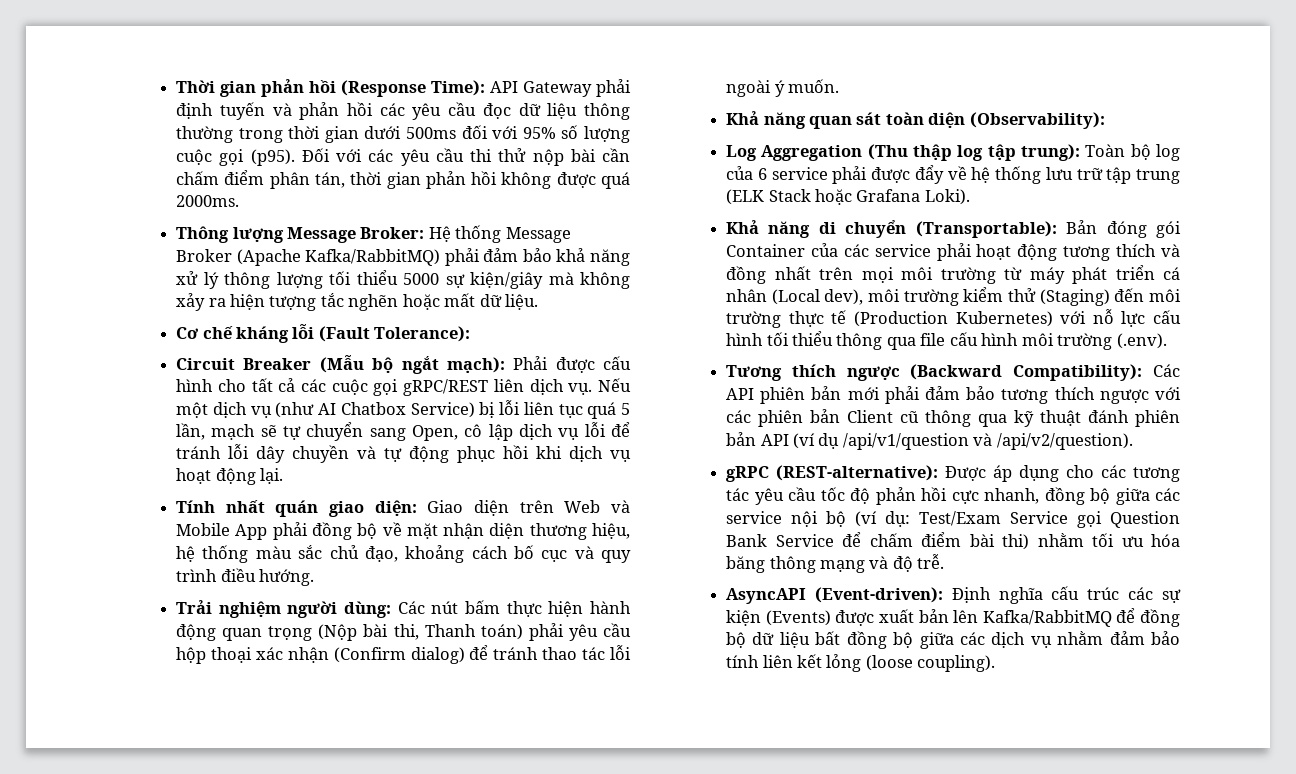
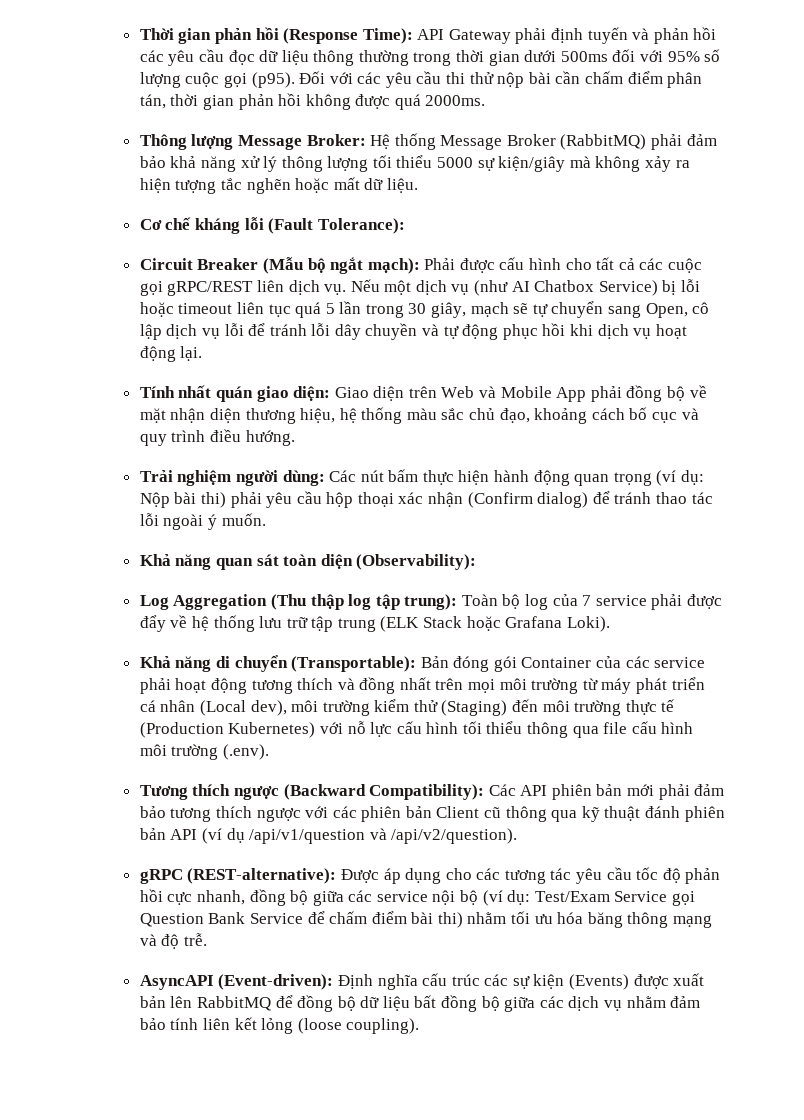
- Thông lượng Message Broker: Hệ thống Message Broker (Apache Kafka/RabbitMQ) phải đảm bảo khả năng xử lý thông lượng tối thiểu 5000 sự kiện/giây mà không xảy ra hiện tượng tắc nghẽn hoặc mất dữ liệu.
+ Thông lượng Message Broker: Hệ thống Message Broker (RabbitMQ) phải đảm bảo khả năng xử lý thông lượng tối thiểu 5000 sự kiện/giây mà không xảy ra hiện tượng tắc nghẽn hoặc mất dữ liệu.
- Nếu một dịch vụ (như AI Chatbox Service) bị lỗi liên tục quá 5 lần, mạch sẽ tự chuyển sang Open, cô lập dịch vụ lỗi để tránh lỗi dây chuyền và tự động phục hồi khi dịch vụ hoạt động lại.
+ Nếu một dịch vụ (như AI Chatbox Service) bị lỗi hoặc timeout liên tục quá 5 lần trong 30 giây, mạch sẽ tự chuyển sang Open, cô lập dịch vụ lỗi để tránh lỗi dây chuyền và tự động phục hồi khi dịch vụ hoạt động lại.
- Trải nghiệm người dùng: Các nút bấm thực hiện hành động quan trọng (Nộp bài thi, Thanh toán) phải yêu cầu hộp thoại xác nhận (Confirm dialog) để tránh thao tác lỗi ngoài ý muốn.
+ Trải nghiệm người dùng: Các nút bấm thực hiện hành động quan trọng (ví dụ: Nộp bài thi) phải yêu cầu hộp thoại xác nhận (Confirm dialog) để tránh thao tác lỗi ngoài ý muốn.
- Log Aggregation (Thu thập log tập trung): Toàn bộ log của 6 service phải được đẩy về hệ thống lưu trữ tập trung (ELK Stack hoặc Grafana Loki).
+ Log Aggregation (Thu thập log tập trung): Toàn bộ log của 7 service phải được đẩy về hệ thống lưu trữ tập trung (ELK Stack hoặc Grafana Loki).
- AsyncAPI (Event-driven): Định nghĩa cấu trúc các sự kiện (Events) được xuất bản lên Kafka/RabbitMQ để đồng bộ dữ liệu bất đồng bộ giữa các dịch vụ nhằm đảm bảo tính liên kết lỏng (loose coupling).
+ AsyncAPI (Event-driven): Định nghĩa cấu trúc các sự kiện (Events) được xuất bản lên RabbitMQ để đồng bộ dữ liệu bất đồng bộ giữa các dịch vụ nhằm đảm bảo tính liên kết lỏng (loose coupling).

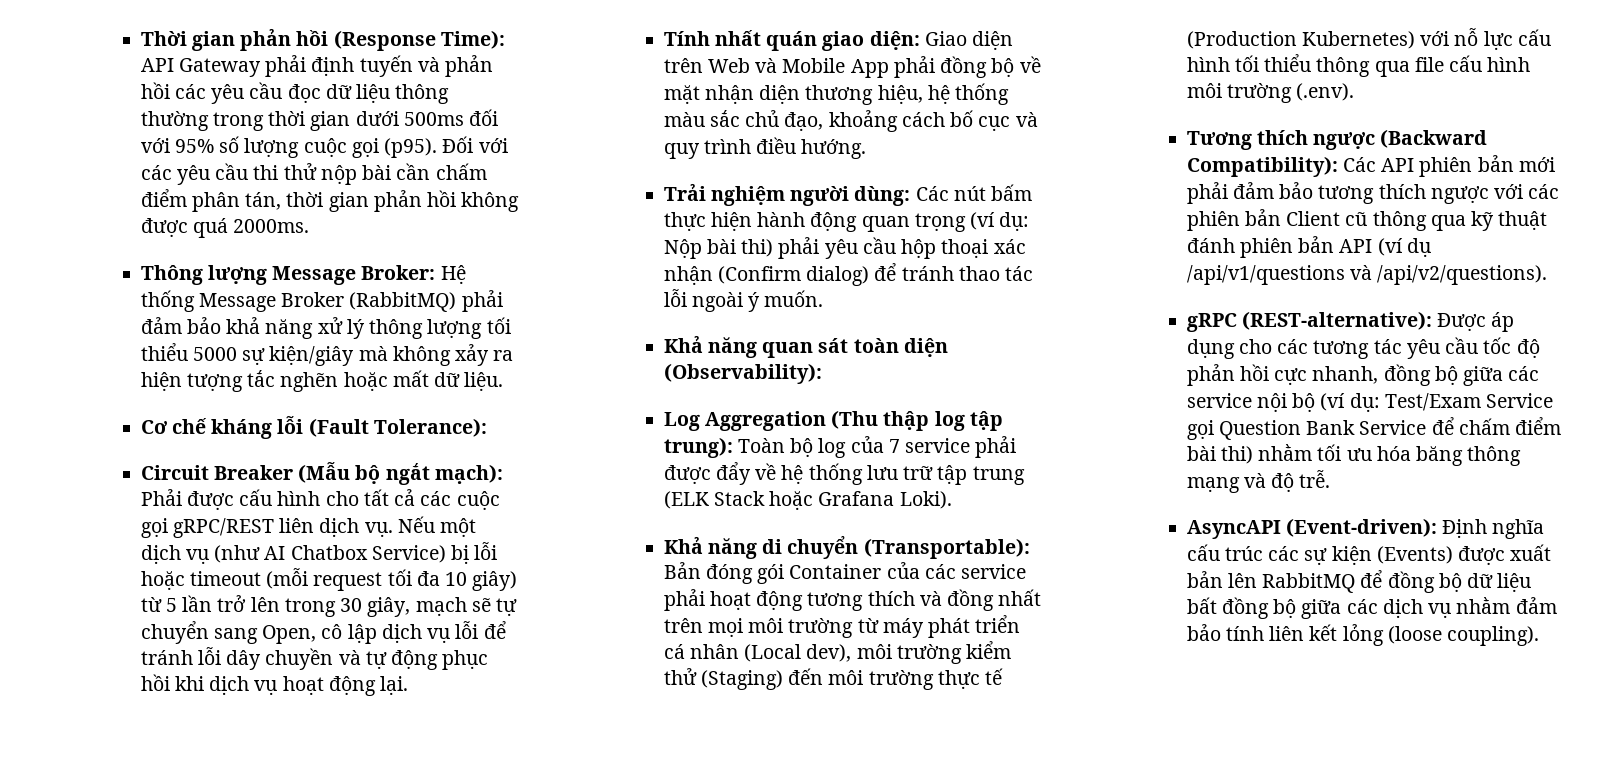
- Nếu một dịch vụ (như AI Chatbox Service) bị lỗi hoặc timeout liên tục quá 5 lần trong 30 giây, mạch sẽ tự chuyển sang Open, cô lập dịch vụ lỗi để tránh lỗi dây chuyền và tự động phục hồi khi dịch vụ hoạt động lại.
+ Nếu một dịch vụ (như AI Chatbox Service) bị lỗi hoặc timeout (mỗi request tối đa 10 giây) từ 5 lần trở lên trong 30 giây, mạch sẽ tự chuyển sang Open, cô lập dịch vụ lỗi để tránh lỗi dây chuyền và tự động phục hồi khi dịch vụ hoạt động lại.
- Tương thích ngược (Backward Compatibility): Các API phiên bản mới phải đảm bảo tương thích ngược với các phiên bản Client cũ thông qua kỹ thuật đánh phiên bản API (ví dụ /api/v1/question và /api/v2/question).
+ Tương thích ngược (Backward Compatibility): Các API phiên bản mới phải đảm bảo tương thích ngược với các phiên bản Client cũ thông qua kỹ thuật đánh phiên bản API (ví dụ /api/v1/questions và /api/v2/questions).

